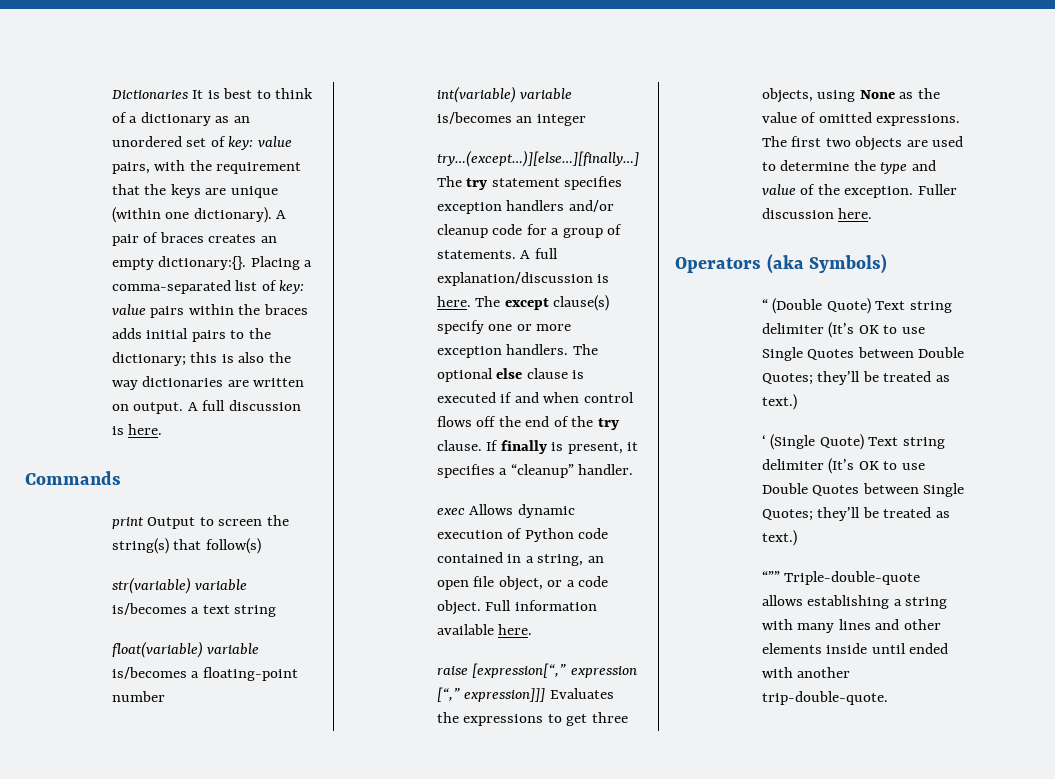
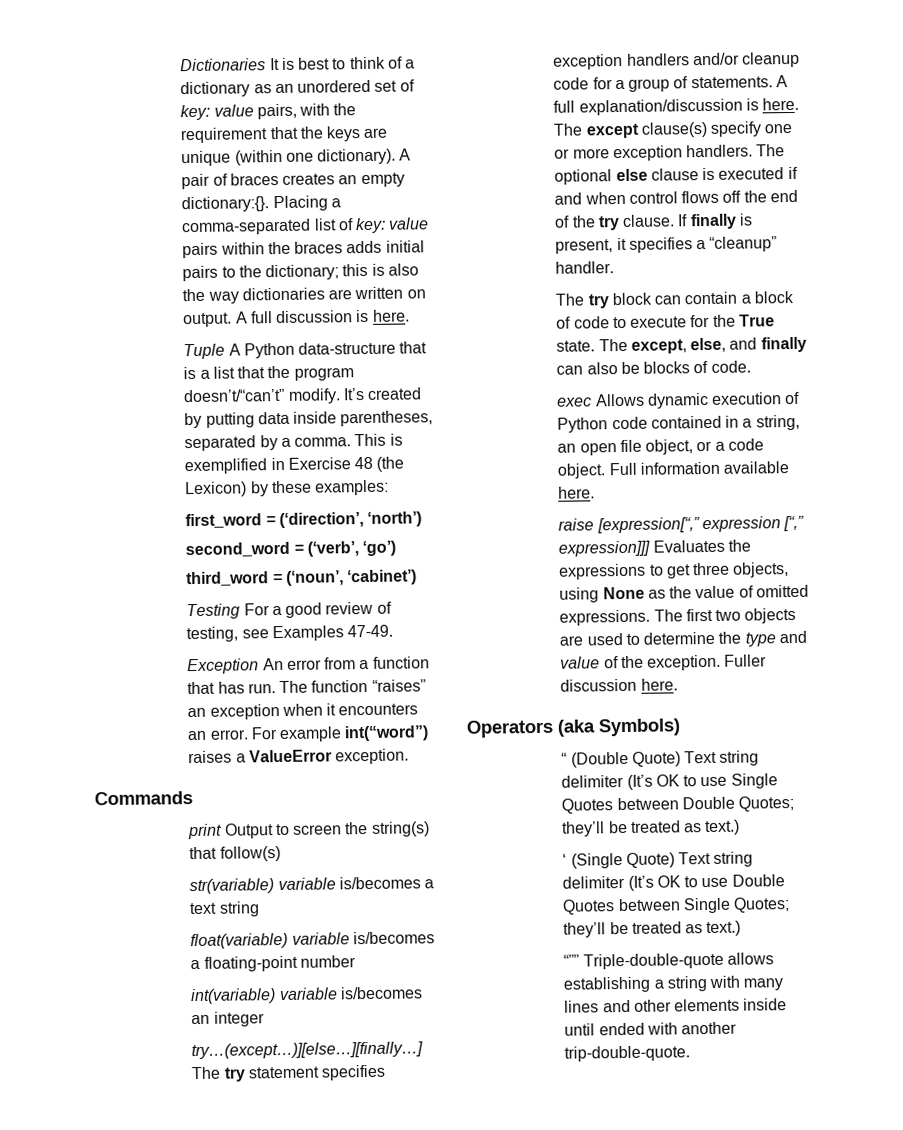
+ Tuple A Python data-structure that is a list that the program doesn’t/“can’t” modify. It’s created by putting data inside parentheses, separated by a comma. This is exemplified in Exercise 48 (the Lexicon) by these examples:
+ first_word = (‘direction’, ‘north’)
+ second_word = (‘verb’, ‘go’)
+ third_word = (‘noun’, ‘cabinet’)
+ Testing For a good review of testing, see Examples 47-49.
+ Exception An error from a function that has run. The function “raises” an exception when it encounters an error. For example int(“word”) raises a ValueError exception.
+ The try block can contain a block of code to execute for the True state. The except, else, and finally can also be blocks of code.

